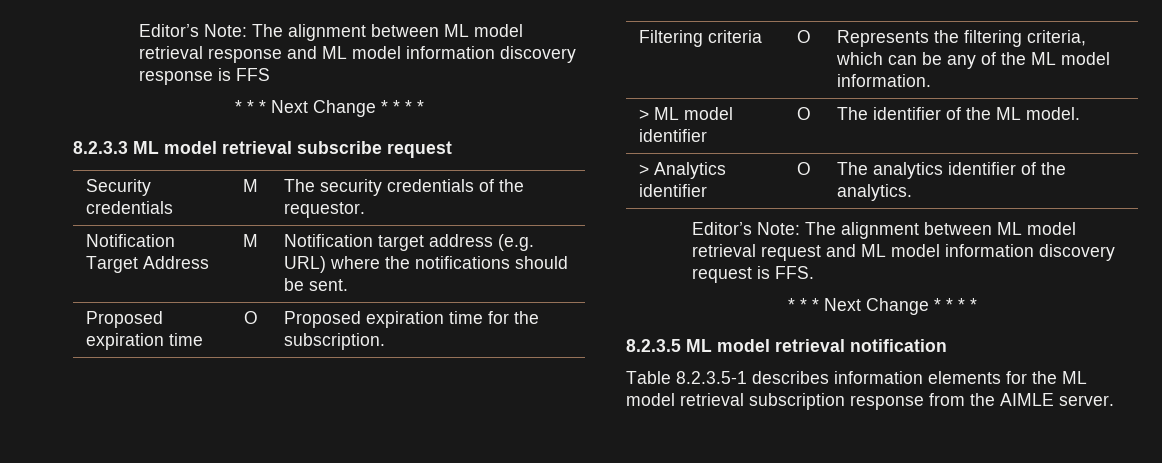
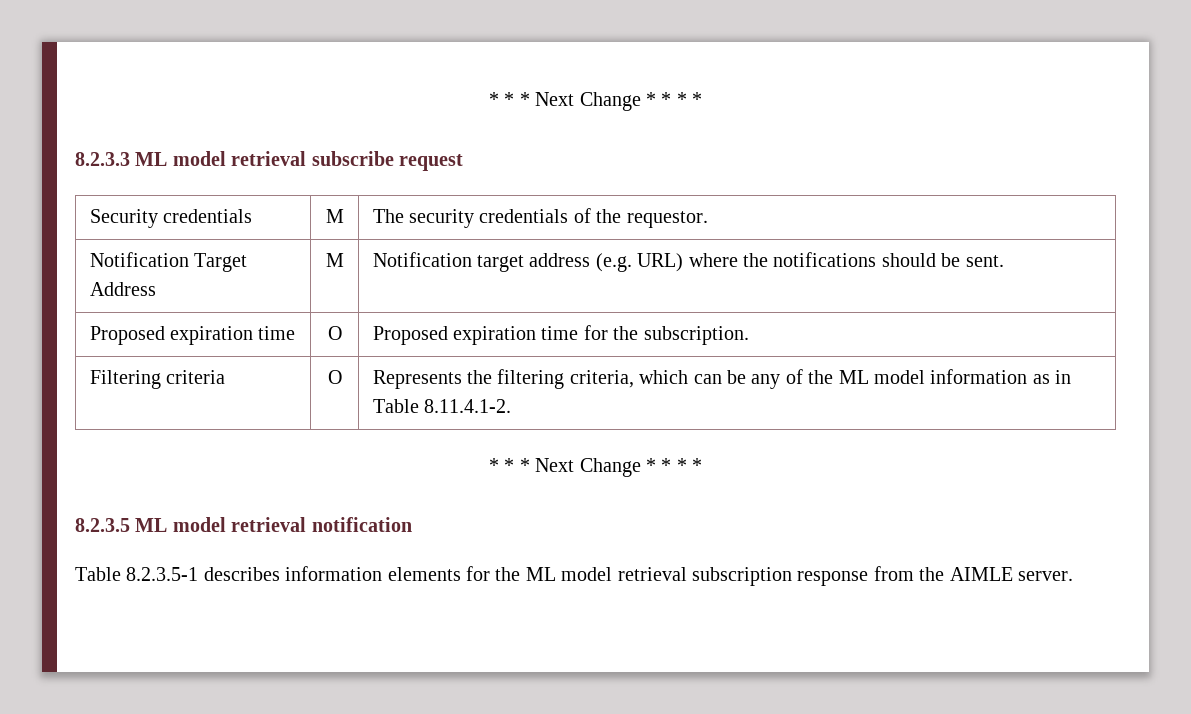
- Editor’s Note: The alignment between ML model retrieval response and ML model information discovery response is FFS
- Filtering criteria | O | Represents the filtering criteria, which can be any of the ML model information.
- > ML model identifier | O | The identifier of the ML model.
- > Analytics identifier | O | The analytics identifier of the analytics.
- Editor’s Note: The alignment between ML model retrieval request and ML model information discovery request is FFS.
+ Filtering criteria | O | Represents the filtering criteria, which can be any of the ML model information as in Table 8.11.4.1-2.

